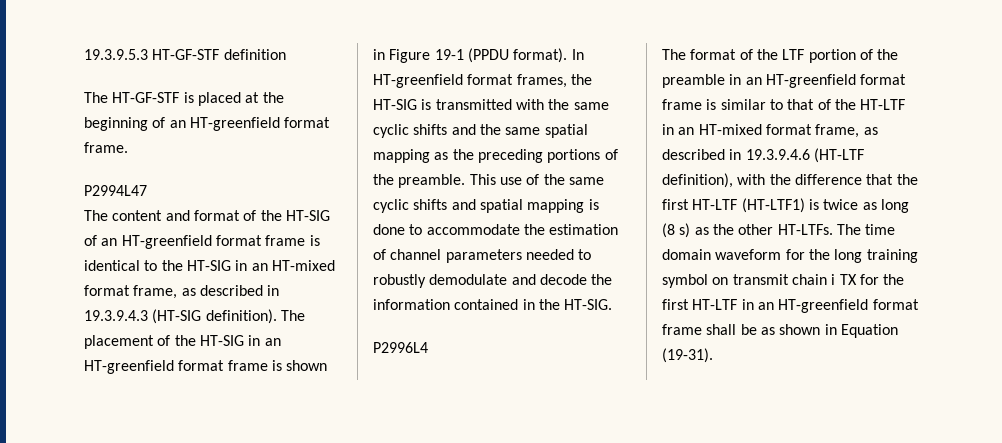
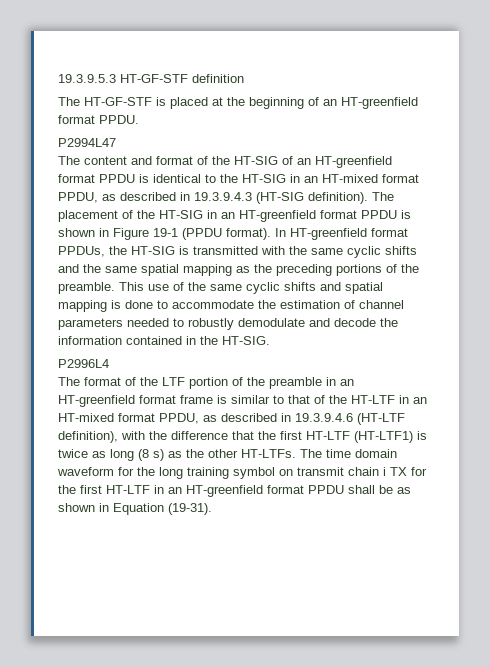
- The HT-GF-STF is placed at the beginning of an HT-greenfield format frame.
+ The HT-GF-STF is placed at the beginning of an HT-greenfield format PPDU.
- The content and format of the HT-SIG of an HT-greenfield format frame is identical to the HT-SIG in an HT-mixed format frame, as described in 19.3.9.4.3 (HT-SIG definition).
+ The content and format of the HT-SIG of an HT-greenfield format PPDU is identical to the HT-SIG in an HT-mixed format PPDU, as described in 19.3.9.4.3 (HT-SIG definition).
- The placement of the HT-SIG in an HT-greenfield format frame is shown in Figure 19-1 (PPDU format).
+ The placement of the HT-SIG in an HT-greenfield format PPDU is shown in Figure 19-1 (PPDU format).
- In HT-greenfield format frames, the HT-SIG is transmitted with the same cyclic shifts and the same spatial mapping as the preceding portions of the preamble.
+ In HT-greenfield format PPDUs, the HT-SIG is transmitted with the same cyclic shifts and the same spatial mapping as the preceding portions of the preamble.
- The format of the LTF portion of the preamble in an HT-greenfield format frame is similar to that of the HT-LTF in an HT-mixed format frame, as described in 19.3.9.4.6 (HT-LTF definition), with the difference that the first HT-LTF (HT-LTF1) is twice as long (8 s) as the other HT-LTFs.
+ The format of the LTF portion of the preamble in an HT-greenfield format frame is similar to that of the HT-LTF in an HT-mixed format PPDU, as described in 19.3.9.4.6 (HT-LTF definition), with the difference that the first HT-LTF (HT-LTF1) is twice as long (8 s) as the other HT-LTFs.
- The time domain waveform for the long training symbol on transmit chain i TX for the first HT-LTF in an HT-greenfield format frame shall be as shown in Equation (19-31).
+ The time domain waveform for the long training symbol on transmit chain i TX for the first HT-LTF in an HT-greenfield format PPDU shall be as shown in Equation (19-31).

